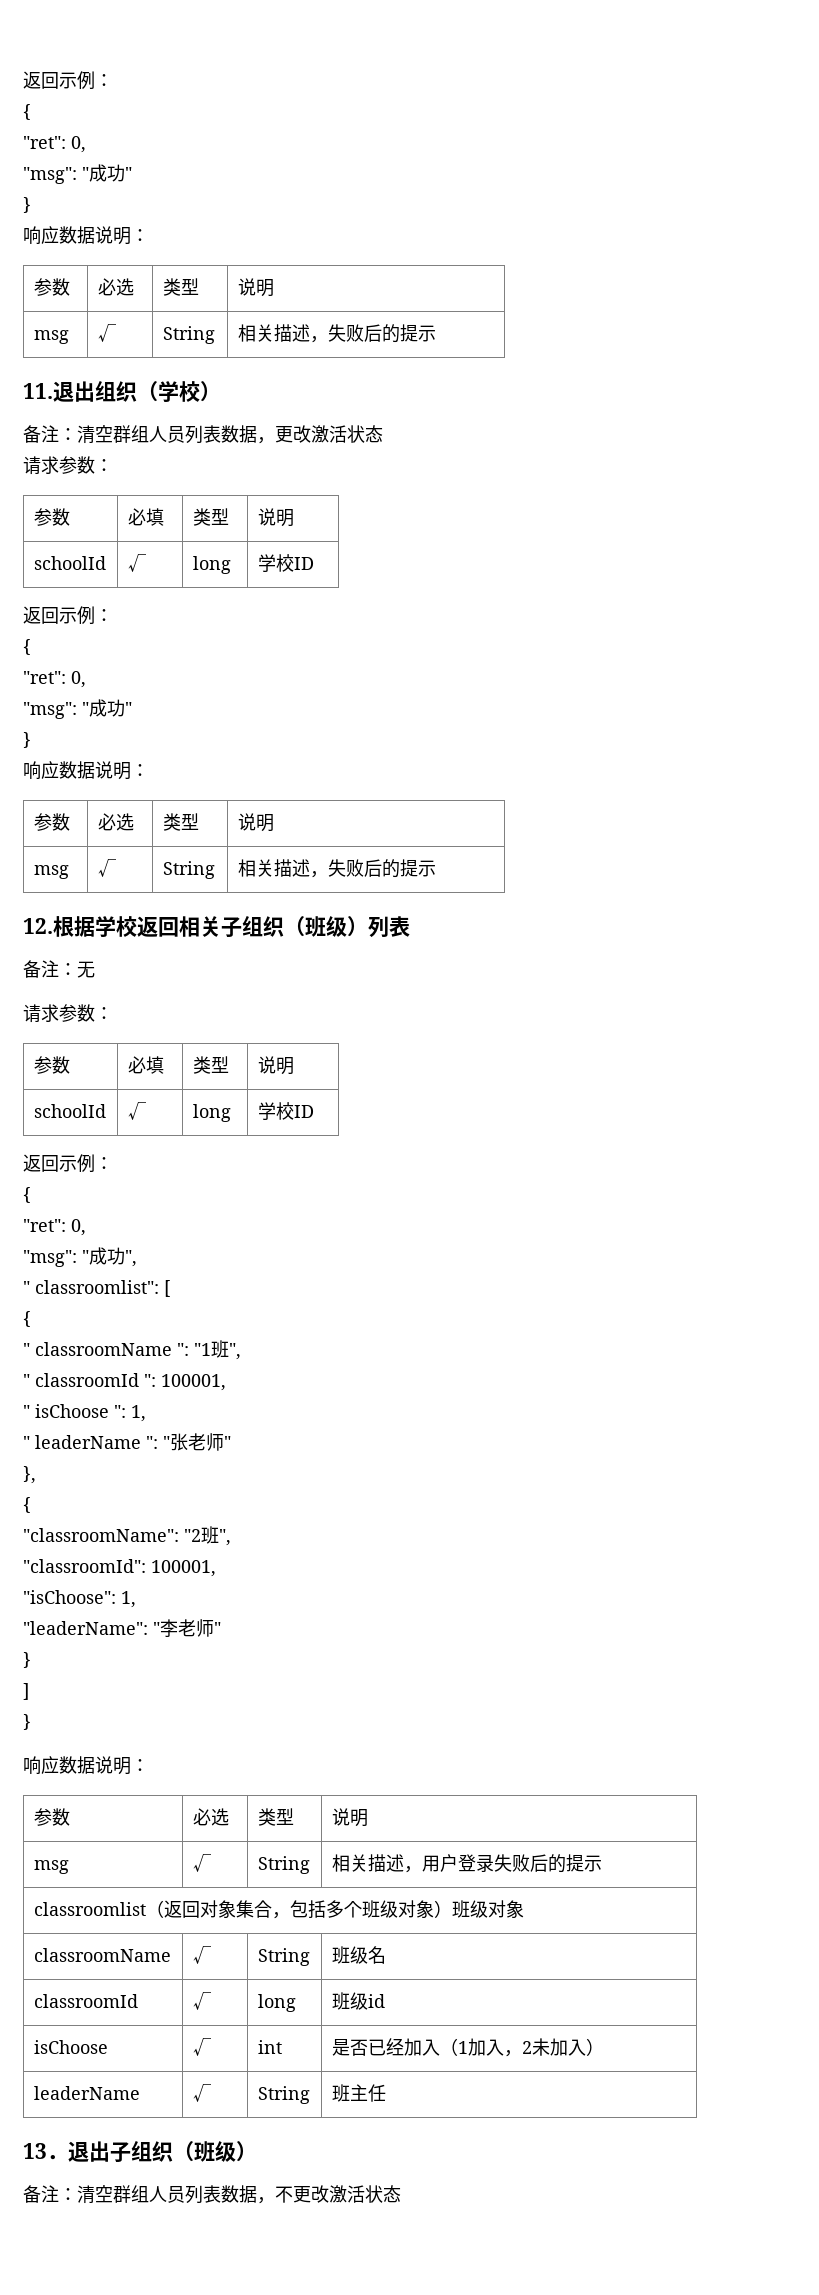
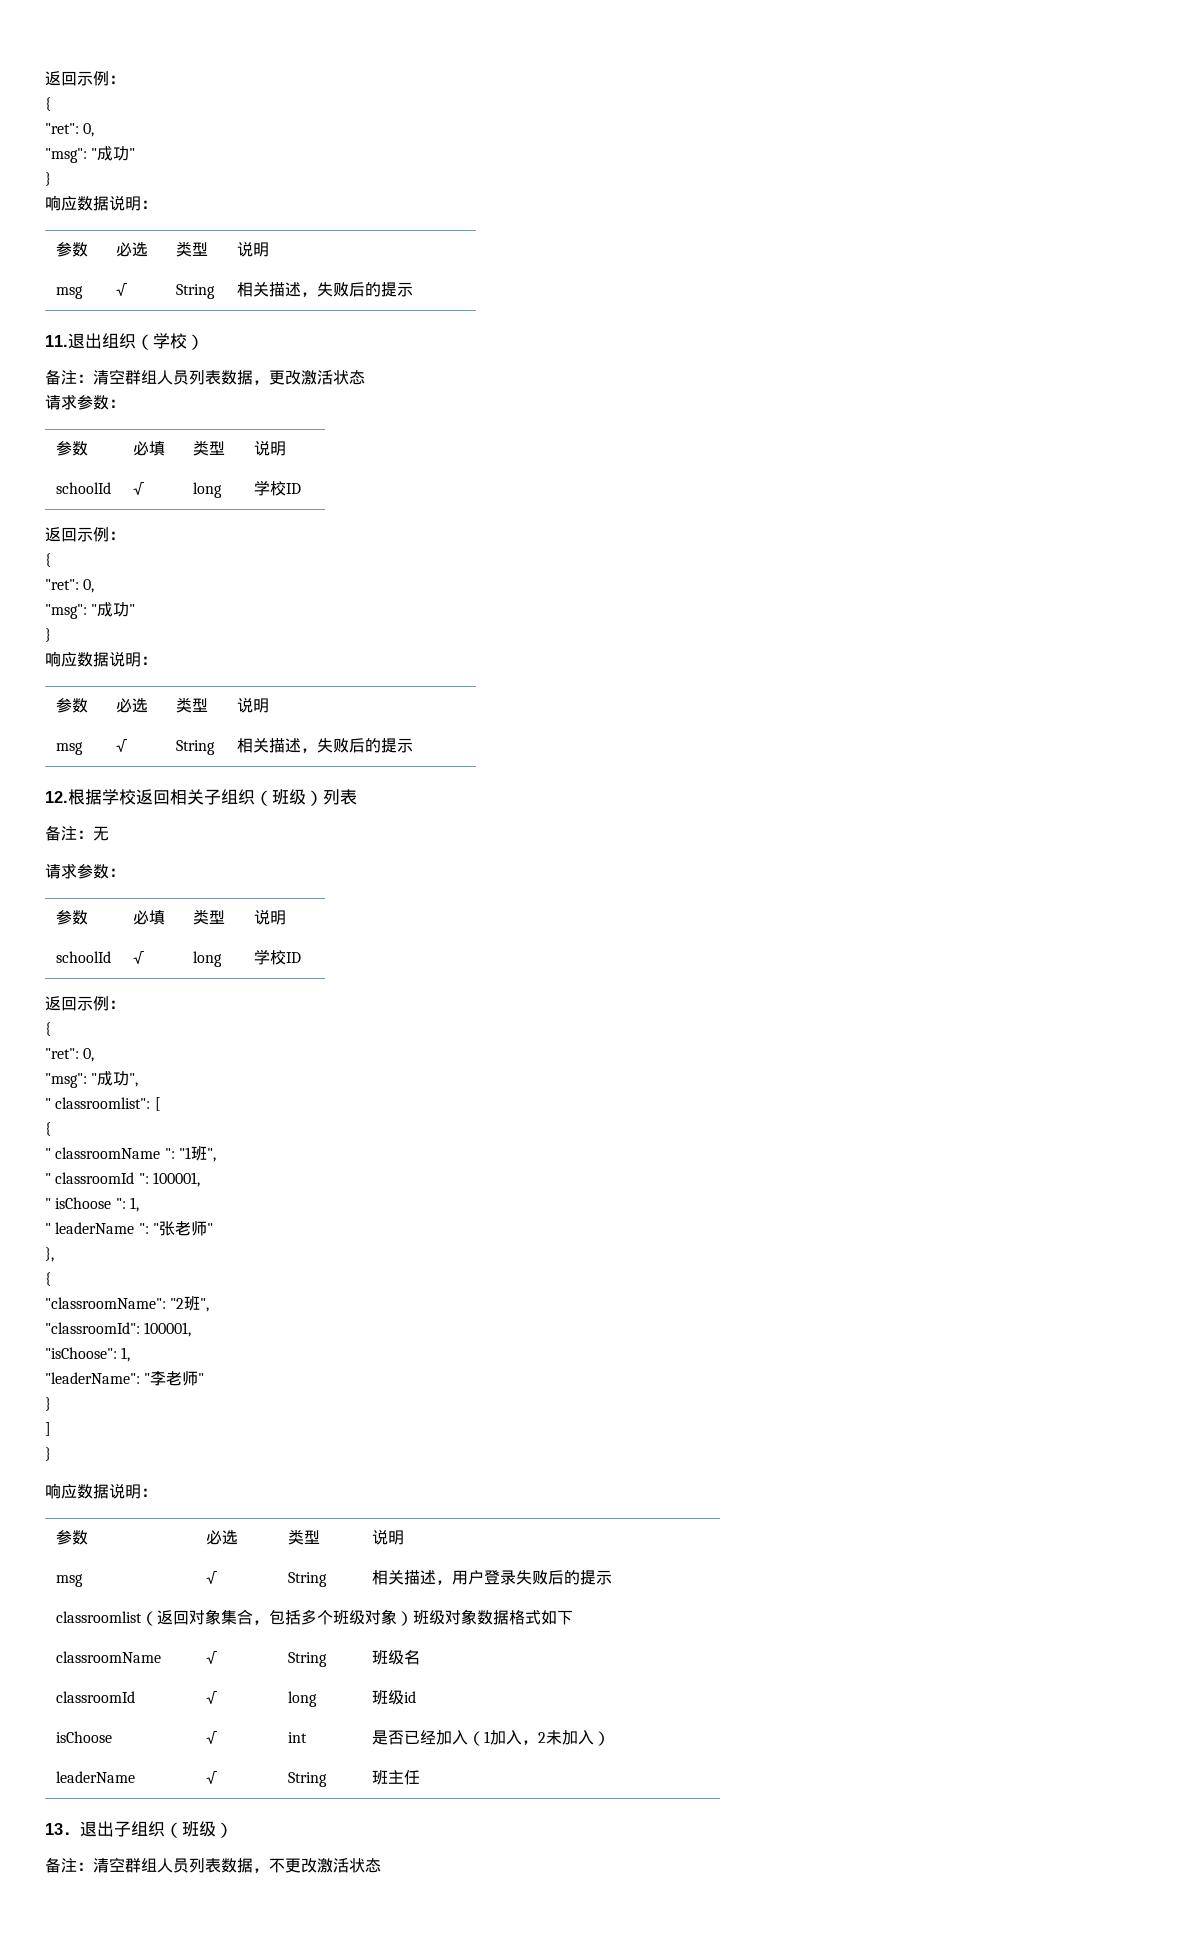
- classroomlist（返回对象集合，包括多个班级对象）班级对象
+ classroomlist（返回对象集合，包括多个班级对象）班级对象数据格式如下

